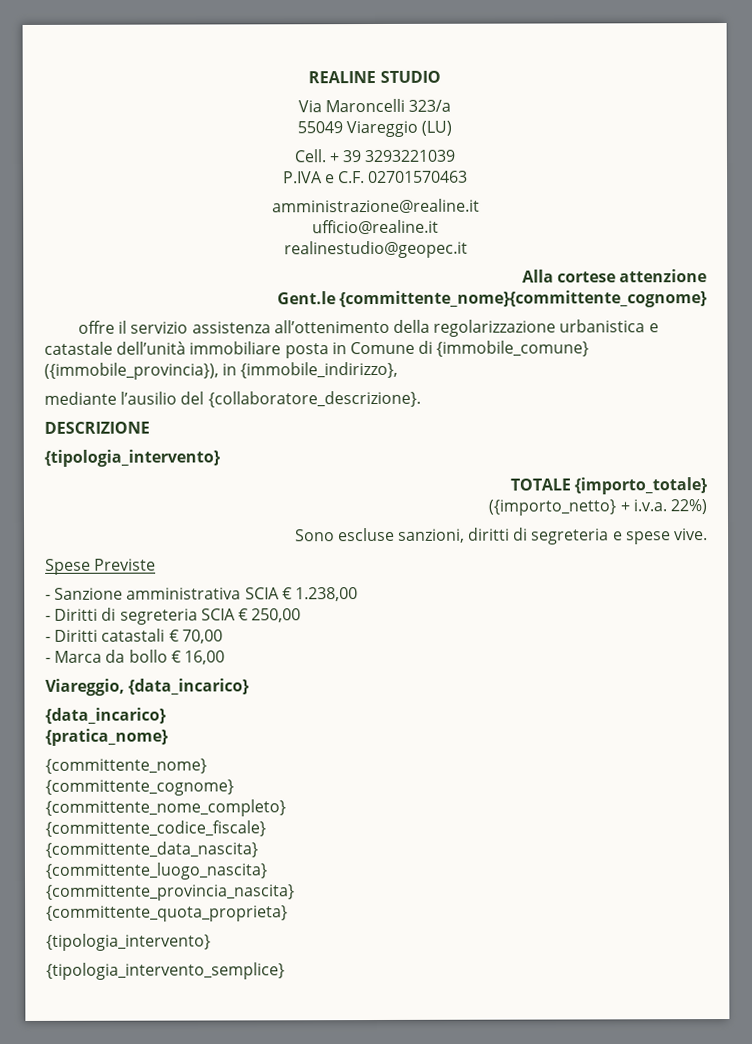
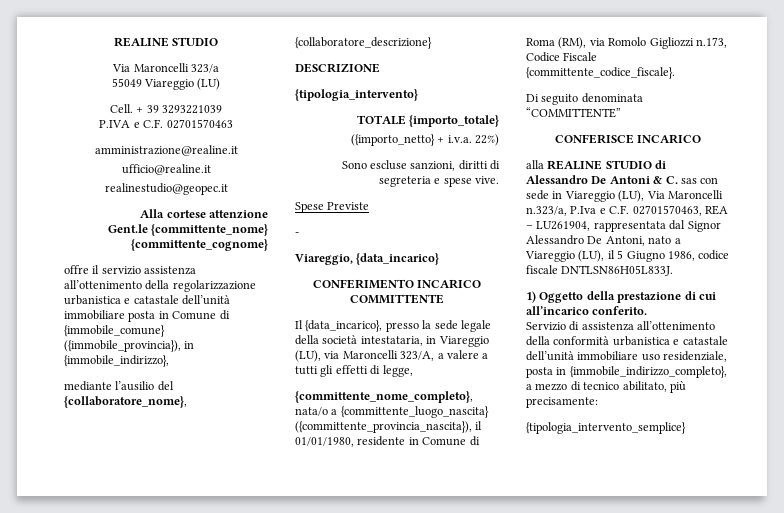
- Gent.le {committente_nome}{committente_cognome}
+ Gent.le {committente_nome} {committente_cognome}
- mediante l’ausilio del {collaboratore_descrizione}.
+ mediante l’ausilio del {collaboratore_nome}, {collaboratore_descrizione}
  Spese Previste
- - Sanzione amministrativa SCIA € 1.238,00
- - Diritti di segreteria SCIA € 250,00
- - Diritti catastali € 70,00
- - Marca da bollo € 16,00
+ -
  Viareggio, {data_incarico}
- {data_incarico}
- {pratica_nome}
- {committente_nome}
- {committente_cognome}
- {committente_nome_completo}
- {committente_codice_fiscale}
- {committente_data_nascita}
- {committente_luogo_nascita}
- {committente_provincia_nascita}
- {committente_quota_proprieta}
- {tipologia_intervento}
+ CONFERIMENTO INCARICO COMMITTENTE
+ Il {data_incarico}, presso la sede legale della società intestataria, in Viareggio (LU), via Maroncelli 323/A, a valere a tutti gli effetti di legge,
+ {committente_nome_completo}, nata/o a {committente_luogo_nascita} ({committente_provincia_nascita}), il 01/01/1980, residente in Comune di Roma (RM), via Romolo Gigliozzi n.173, Codice Fiscale {committente_codice_fiscale}.
+ Di seguito denominata “COMMITTENTE”
+ CONFERISCE INCARICO
+ alla REALINE STUDIO di Alessandro De Antoni & C. sas con sede in Viareggio (LU), Via Maroncelli n.323/a, P.Iva e C.F. 02701570463, REA – LU261904, rappresentata dal Signor Alessandro De Antoni, nato a Viareggio (LU), il 5 Giugno 1986, codice fiscale DNTLSN86H05L833J.
+ 1) Oggetto della prestazione di cui all’incarico conferito.
+ Servizio di assistenza all’ottenimento della conformità urbanistica e catastale dell’unità immobiliare uso residenziale, posta in {immobile_indirizzo_completo}, a mezzo di tecnico abilitato, più precisamente:

